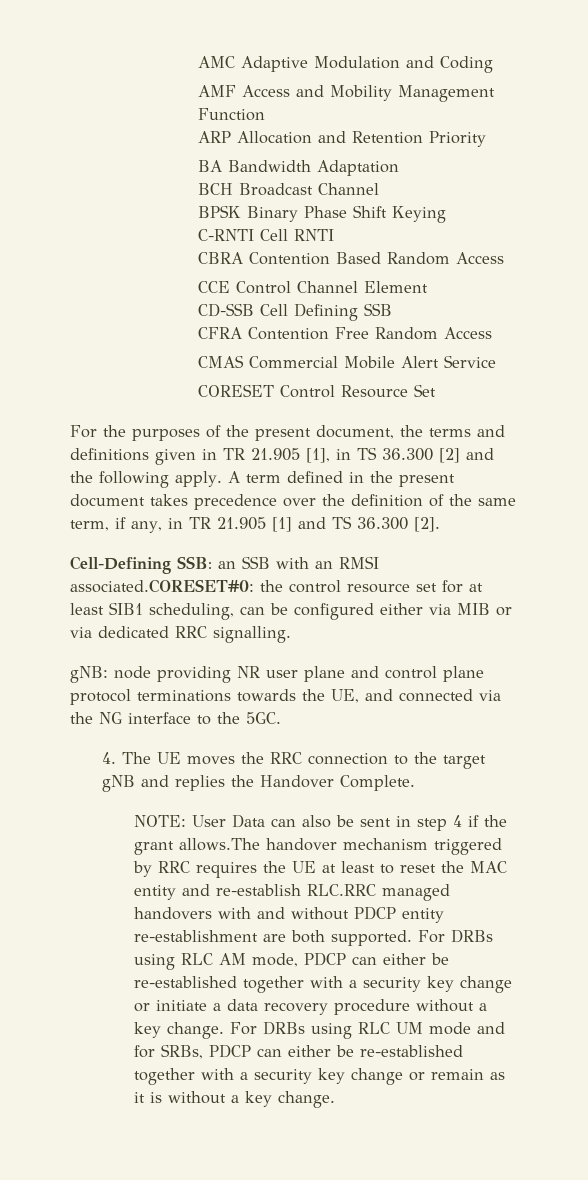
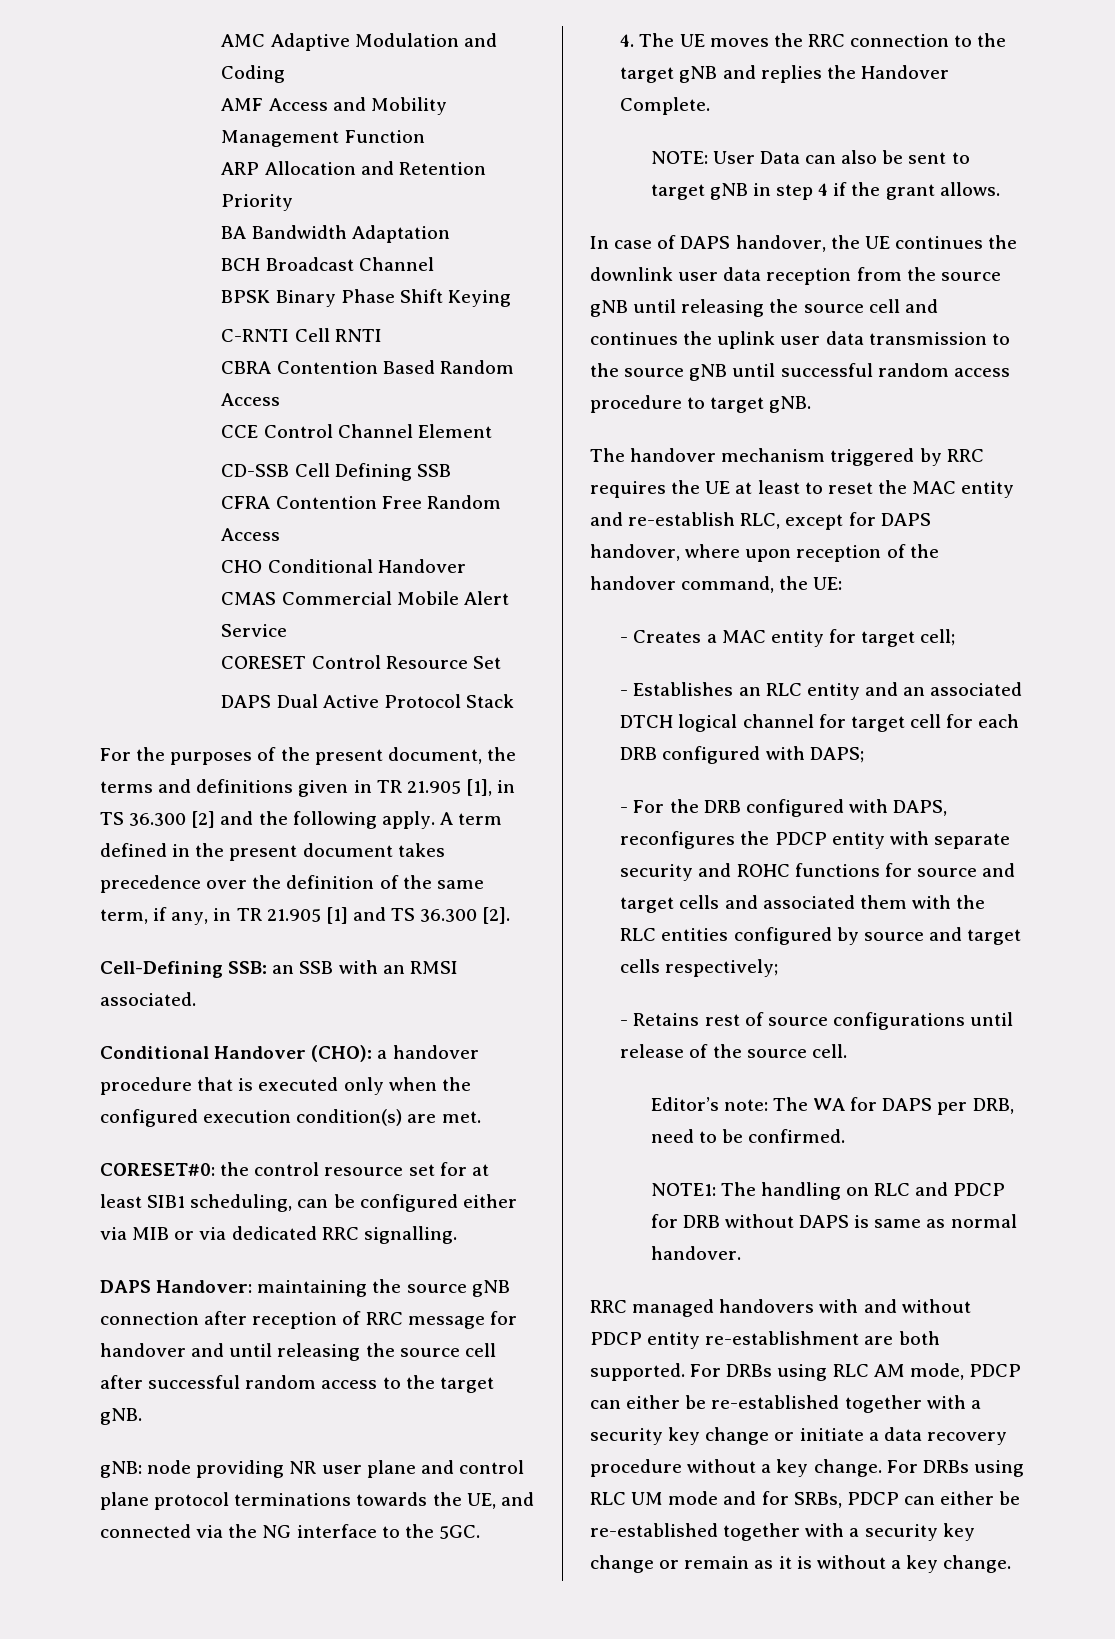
+ CHO Conditional Handover
+ DAPS Dual Active Protocol Stack
- Cell-Defining SSB: an SSB with an RMSI associated.CORESET#0: the control resource set for at least SIB1 scheduling, can be configured either via MIB or via dedicated RRC signalling.
+ Cell-Defining SSB: an SSB with an RMSI associated.
+ Conditional Handover (CHO): a handover procedure that is executed only when the configured execution condition(s) are met.
+ CORESET#0: the control resource set for at least SIB1 scheduling, can be configured either via MIB or via dedicated RRC signalling.
+ DAPS Handover: maintaining the source gNB connection after reception of RRC message for handover and until releasing the source cell after successful random access to the target gNB.
- NOTE: User Data can also be sent in step 4 if the grant allows.The handover mechanism triggered by RRC requires the UE at least to reset the MAC entity and re-establish RLC.RRC managed handovers with and without PDCP entity re-establishment are both supported.
+ NOTE: User Data can also be sent to target gNB in step 4 if the grant allows.
+ In case of DAPS handover, the UE continues the downlink user data reception from the source gNB until releasing the source cell and continues the uplink user data transmission to the source gNB until successful random access procedure to target gNB.
+ The handover mechanism triggered by RRC requires the UE at least to reset the MAC entity and re-establish RLC, except for DAPS handover, where upon reception of the handover command, the UE:
+ - Creates a MAC entity for target cell;
+ - Establishes an RLC entity and an associated DTCH logical channel for target cell for each DRB configured with DAPS;
+ - For the DRB configured with DAPS, reconfigures the PDCP entity with separate security and ROHC functions for source and target cells and associated them with the RLC entities configured by source and target cells respectively;
+ - Retains rest of source configurations until release of the source cell.
+ Editor’s note: The WA for DAPS per DRB, need to be confirmed.
+ NOTE1: The handling on RLC and PDCP for DRB without DAPS is same as normal handover.
+ RRC managed handovers with and without PDCP entity re-establishment are both supported.

